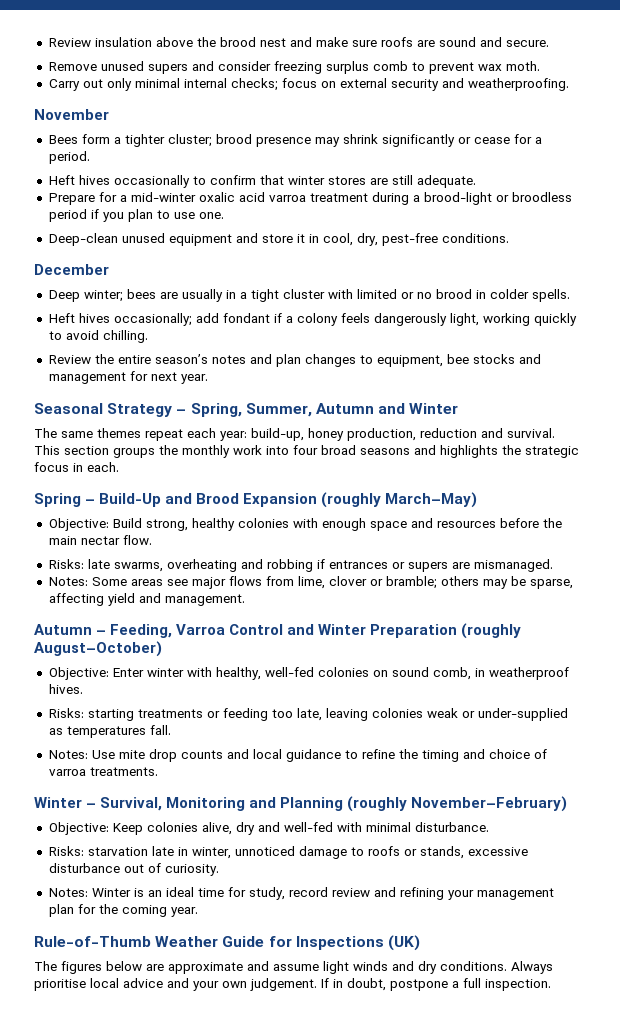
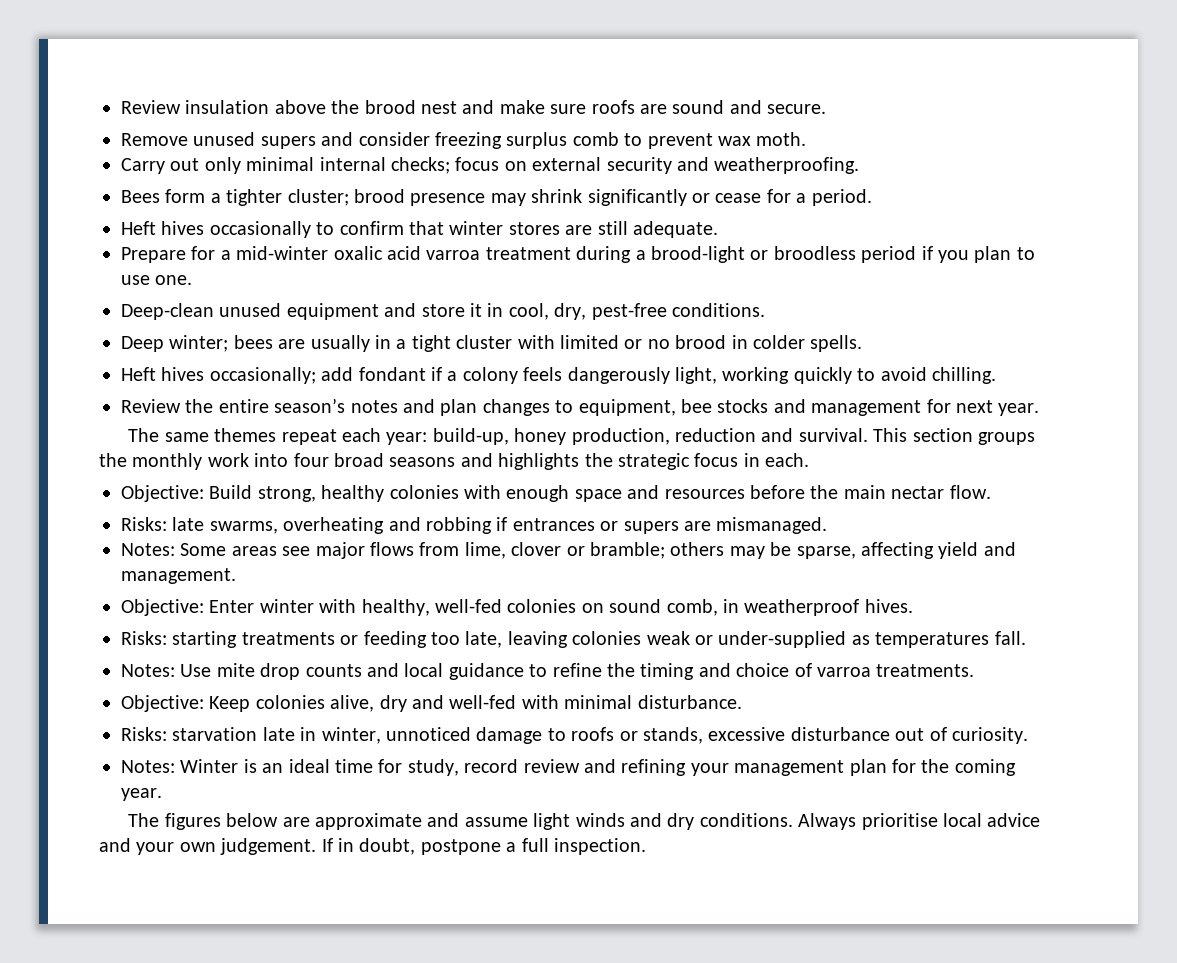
- November
- December
- Seasonal Strategy – Spring, Summer, Autumn and Winter
- Spring – Build-Up and Brood Expansion (roughly March–May)
- Autumn – Feeding, Varroa Control and Winter Preparation (roughly August–October)
- Winter – Survival, Monitoring and Planning (roughly November–February)
- Rule-of-Thumb Weather Guide for Inspections (UK)

